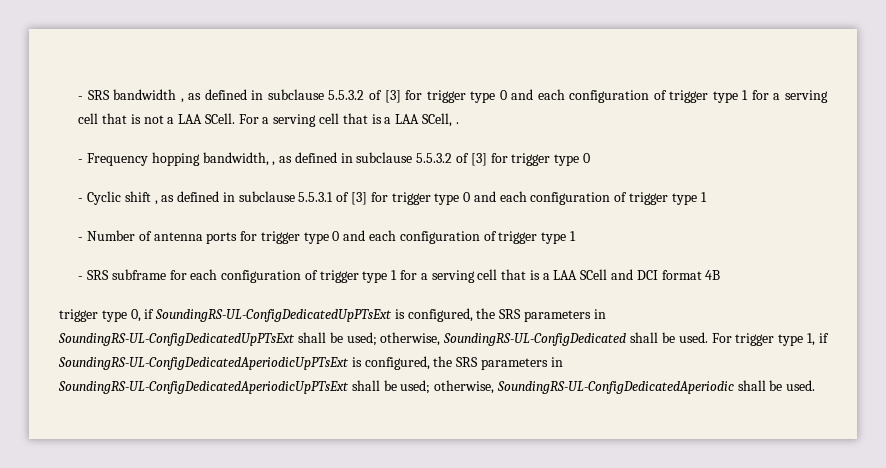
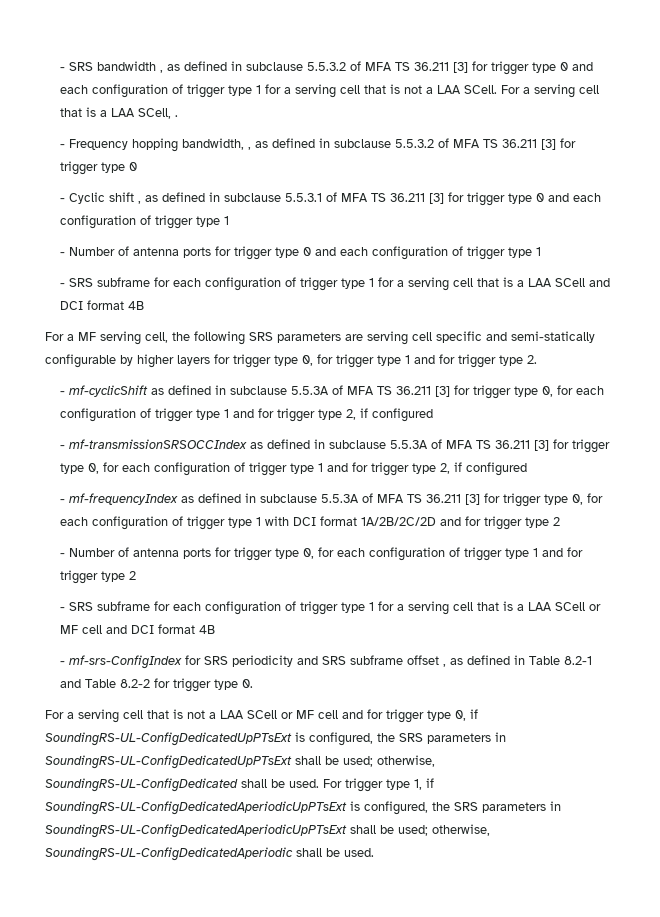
- - SRS bandwidth , as defined in subclause 5.5.3.2 of [3] for trigger type 0 and each configuration of trigger type 1 for a serving cell that is not a LAA SCell.
+ - SRS bandwidth , as defined in subclause 5.5.3.2 of MFA TS 36.211 [3] for trigger type 0 and each configuration of trigger type 1 for a serving cell that is not a LAA SCell.
- - Frequency hopping bandwidth, , as defined in subclause 5.5.3.2 of [3] for trigger type 0
+ - Frequency hopping bandwidth, , as defined in subclause 5.5.3.2 of MFA TS 36.211 [3] for trigger type 0
- - Cyclic shift , as defined in subclause 5.5.3.1 of [3] for trigger type 0 and each configuration of trigger type 1
+ - Cyclic shift , as defined in subclause 5.5.3.1 of MFA TS 36.211 [3] for trigger type 0 and each configuration of trigger type 1
- trigger type 0, if SoundingRS-UL-ConfigDedicatedUpPTsExt is configured, the SRS parameters in SoundingRS-UL-ConfigDedicatedUpPTsExt shall be used; otherwise, SoundingRS-UL-ConfigDedicated shall be used.
+ For a MF serving cell, the following SRS parameters are serving cell specific and semi-statically configurable by higher layers for trigger type 0, for trigger type 1 and for trigger type 2.
+ - mf-cyclicShift as defined in subclause 5.5.3A of MFA TS 36.211 [3] for trigger type 0, for each configuration of trigger type 1 and for trigger type 2, if configured
+ - mf-transmissionSRSOCCIndex as defined in subclause 5.5.3A of MFA TS 36.211 [3] for trigger type 0, for each configuration of trigger type 1 and for trigger type 2, if configured
+ - mf-frequencyIndex as defined in subclause 5.5.3A of MFA TS 36.211 [3] for trigger type 0, for each configuration of trigger type 1 with DCI format 1A/2B/2C/2D and for trigger type 2
+ - Number of antenna ports for trigger type 0, for each configuration of trigger type 1 and for trigger type 2
+ - SRS subframe for each configuration of trigger type 1 for a serving cell that is a LAA SCell or MF cell and DCI format 4B
+ - mf-srs-ConfigIndex for SRS periodicity and SRS subframe offset , as defined in Table 8.2-1 and Table 8.2-2 for trigger type 0.
+ For a serving cell that is not a LAA SCell or MF cell and for trigger type 0, if SoundingRS-UL-ConfigDedicatedUpPTsExt is configured, the SRS parameters in SoundingRS-UL-ConfigDedicatedUpPTsExt shall be used; otherwise, SoundingRS-UL-ConfigDedicated shall be used.

